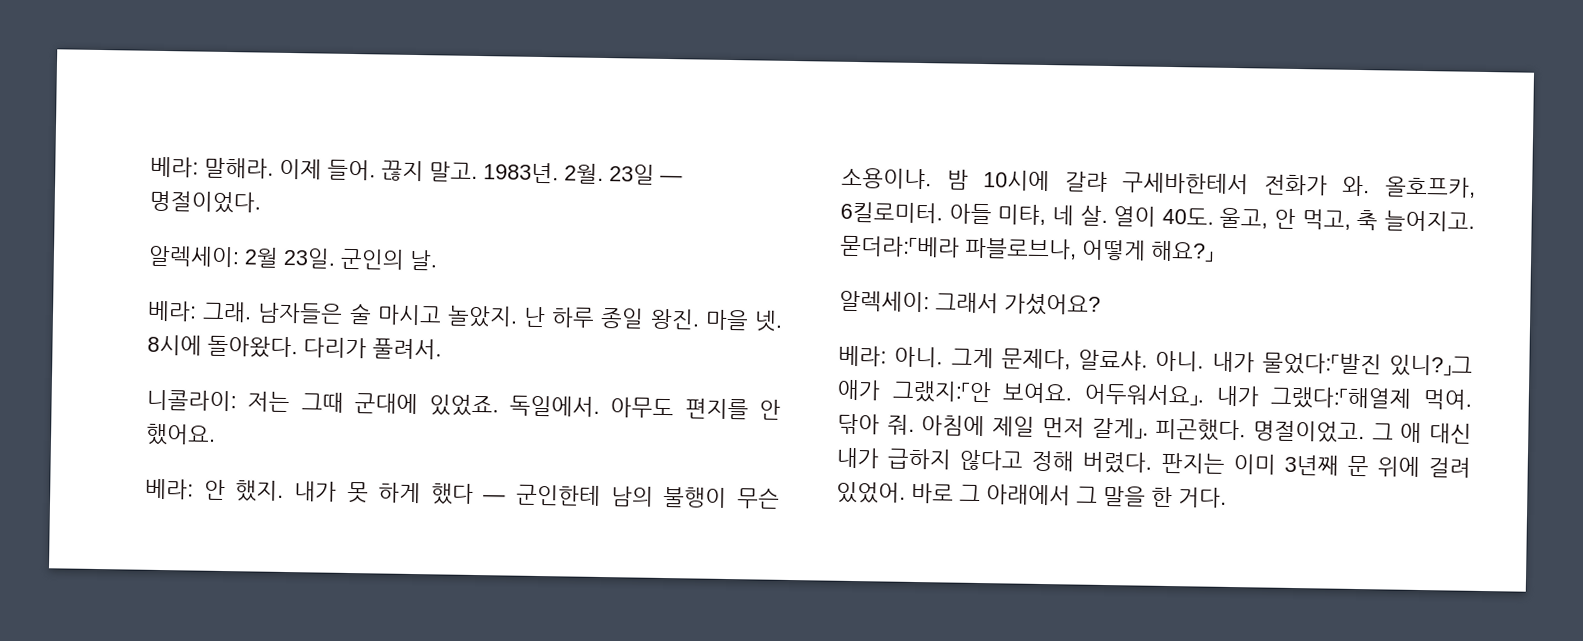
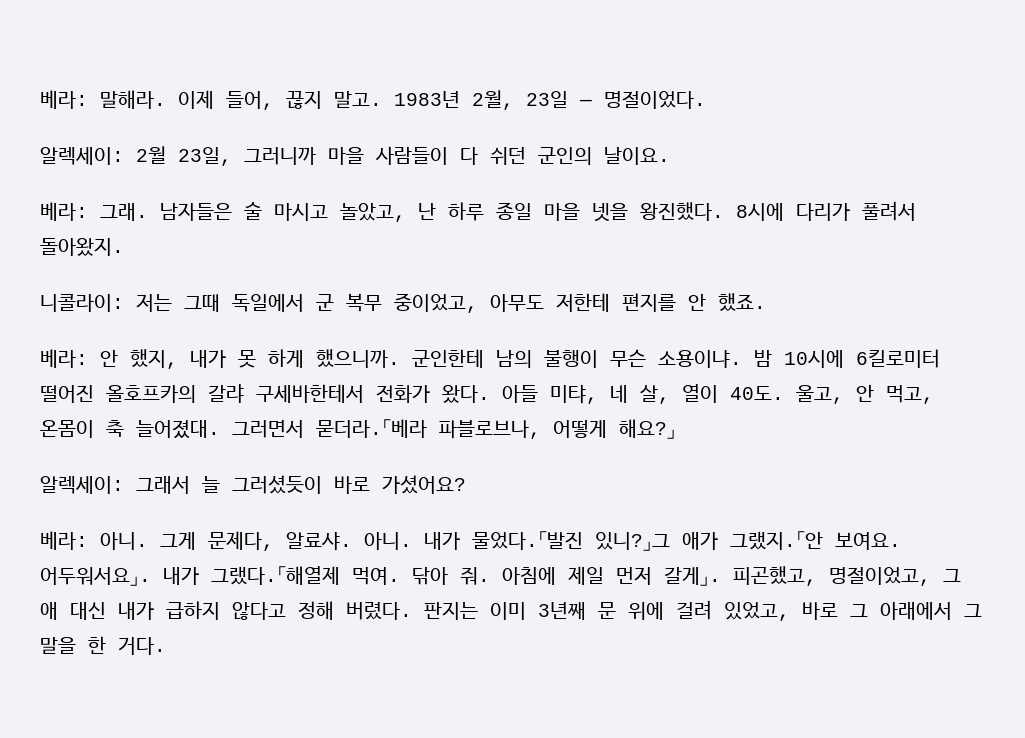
- 이제 들어. 끊지 말고.
+ 이제 들어, 끊지 말고.
- 1983년. 2월. 23일 — 명절이었다.
+ 1983년 2월, 23일 — 명절이었다.
- 알렉세이: 2월 23일. 군인의 날.
+ 알렉세이: 2월 23일, 그러니까 마을 사람들이 다 쉬던 군인의 날이요.
- 남자들은 술 마시고 놀았지. 난 하루 종일 왕진. 마을 넷. 8시에 돌아왔다. 다리가 풀려서.
- 니콜라이: 저는 그때 군대에 있었죠. 독일에서. 아무도 편지를 안 했어요.
+ 남자들은 술 마시고 놀았고, 난 하루 종일 마을 넷을 왕진했다. 8시에 다리가 풀려서 돌아왔지.
+ 니콜라이: 저는 그때 독일에서 군 복무 중이었고, 아무도 저한테 편지를 안 했죠.
- 베라: 안 했지. 내가 못 하게 했다 — 군인한테 남의 불행이 무슨 소용이냐.
+ 베라: 안 했지, 내가 못 하게 했으니까. 군인한테 남의 불행이 무슨 소용이냐.
- 밤 10시에 갈랴 구세바한테서 전화가 와. 올호프카, 6킬로미터.
+ 밤 10시에 6킬로미터 떨어진 올호프카의 갈랴 구세바한테서 전화가 왔다.
- 아들 미탸, 네 살. 열이 40도.
+ 아들 미탸, 네 살, 열이 40도.
- 울고, 안 먹고, 축 늘어지고. 묻더라:「베라 파블로브나, 어떻게 해요?」
+ 울고, 안 먹고, 온몸이 축 늘어졌대. 그러면서 묻더라.「베라 파블로브나, 어떻게 해요?」
- 알렉세이: 그래서 가셨어요?
+ 알렉세이: 그래서 늘 그러셨듯이 바로 가셨어요?
- 내가 물었다:「발진 있니?」그 애가 그랬지:「안 보여요.
+ 내가 물었다.「발진 있니?」그 애가 그랬지.「안 보여요.
- 내가 그랬다:「해열제 먹여.
+ 내가 그랬다.「해열제 먹여.
- 피곤했다. 명절이었고. 그 애 대신 내가 급하지 않다고 정해 버렸다.
+ 피곤했고, 명절이었고, 그 애 대신 내가 급하지 않다고 정해 버렸다.
- 판지는 이미 3년째 문 위에 걸려 있었어. 바로 그 아래에서 그 말을 한 거다.
+ 판지는 이미 3년째 문 위에 걸려 있었고, 바로 그 아래에서 그 말을 한 거다.

